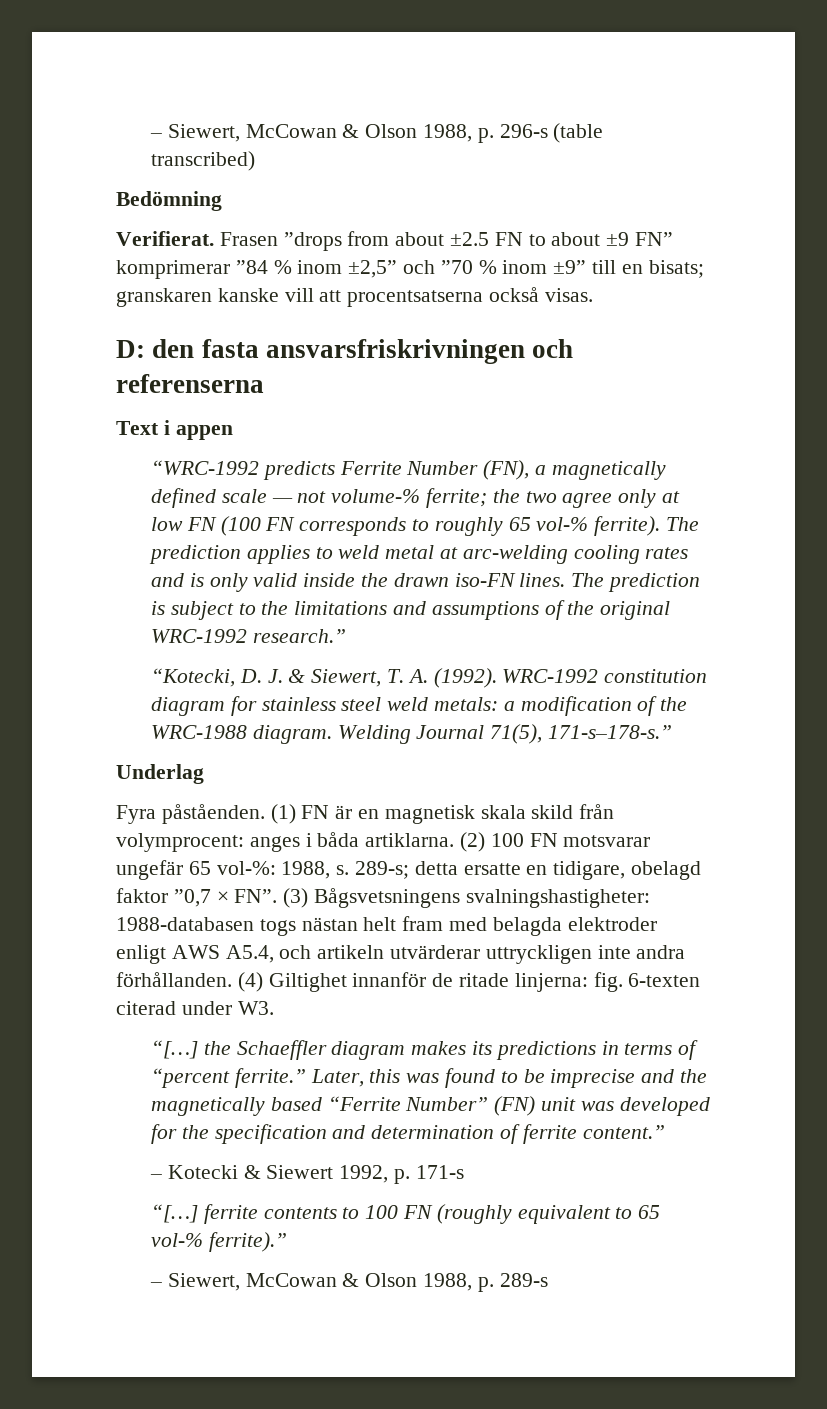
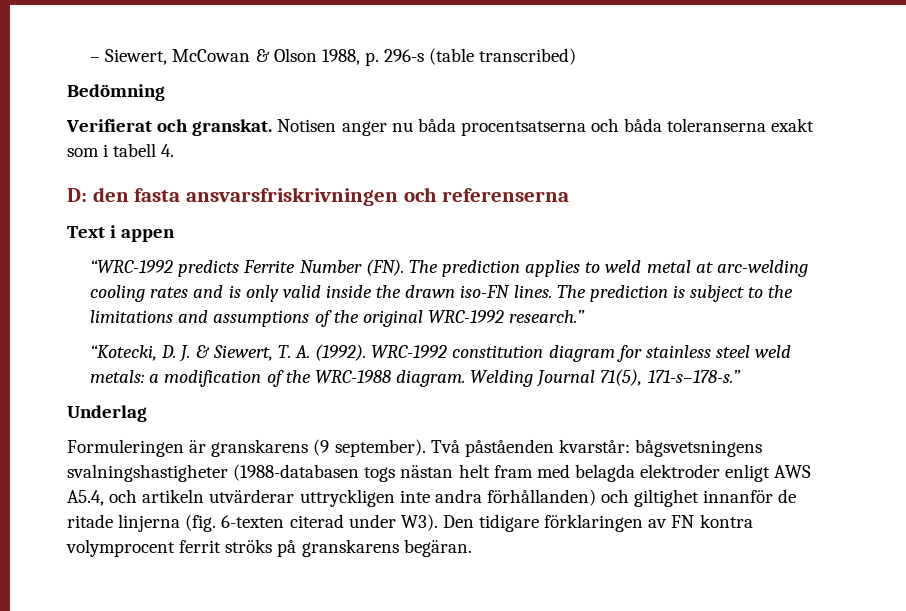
- Verifierat. Frasen ”drops from about ±2.5 FN to about ±9 FN” komprimerar ”84 % inom ±2,5” och ”70 % inom ±9” till en bisats; granskaren kanske vill att procentsatserna också visas.
+ Verifierat och granskat. Notisen anger nu båda procentsatserna och båda toleranserna exakt som i tabell 4.
- “WRC-1992 predicts Ferrite Number (FN), a magnetically defined scale — not volume-% ferrite; the two agree only at low FN (100 FN corresponds to roughly 65 vol-% ferrite). The prediction applies to weld metal at arc-welding cooling rates and is only valid inside the drawn iso-FN lines.
+ “WRC-1992 predicts Ferrite Number (FN). The prediction applies to weld metal at arc-welding cooling rates and is only valid inside the drawn iso-FN lines.
- Fyra påståenden. (1) FN är en magnetisk skala skild från volymprocent: anges i båda artiklarna. (2) 100 FN motsvarar ungefär 65 vol-%: 1988, s. 289-s; detta ersatte en tidigare, obelagd faktor ”0,7 × FN”. (3) Bågsvetsningens svalningshastigheter: 1988-databasen togs nästan helt fram med belagda elektroder enligt AWS A5.4, och artikeln utvärderar uttryckligen inte andra förhållanden. (4) Giltighet innanför de ritade linjerna: fig. 6-texten citerad under W3.
- “[…] the Schaeffler diagram makes its predictions in terms of “percent ferrite.” Later, this was found to be imprecise and the magnetically based “Ferrite Number” (FN) unit was developed for the specification and determination of ferrite content.”
- – Kotecki & Siewert 1992, p. 171-s
- “[…] ferrite contents to 100 FN (roughly equivalent to 65 vol-% ferrite).”
- – Siewert, McCowan & Olson 1988, p. 289-s
+ Formuleringen är granskarens (9 september). Två påståenden kvarstår: bågsvetsningens svalningshastigheter (1988-databasen togs nästan helt fram med belagda elektroder enligt AWS A5.4, och artikeln utvärderar uttryckligen inte andra förhållanden) och giltighet innanför de ritade linjerna (fig. 6-texten citerad under W3). Den tidigare förklaringen av FN kontra volymprocent ferrit ströks på granskarens begäran.

